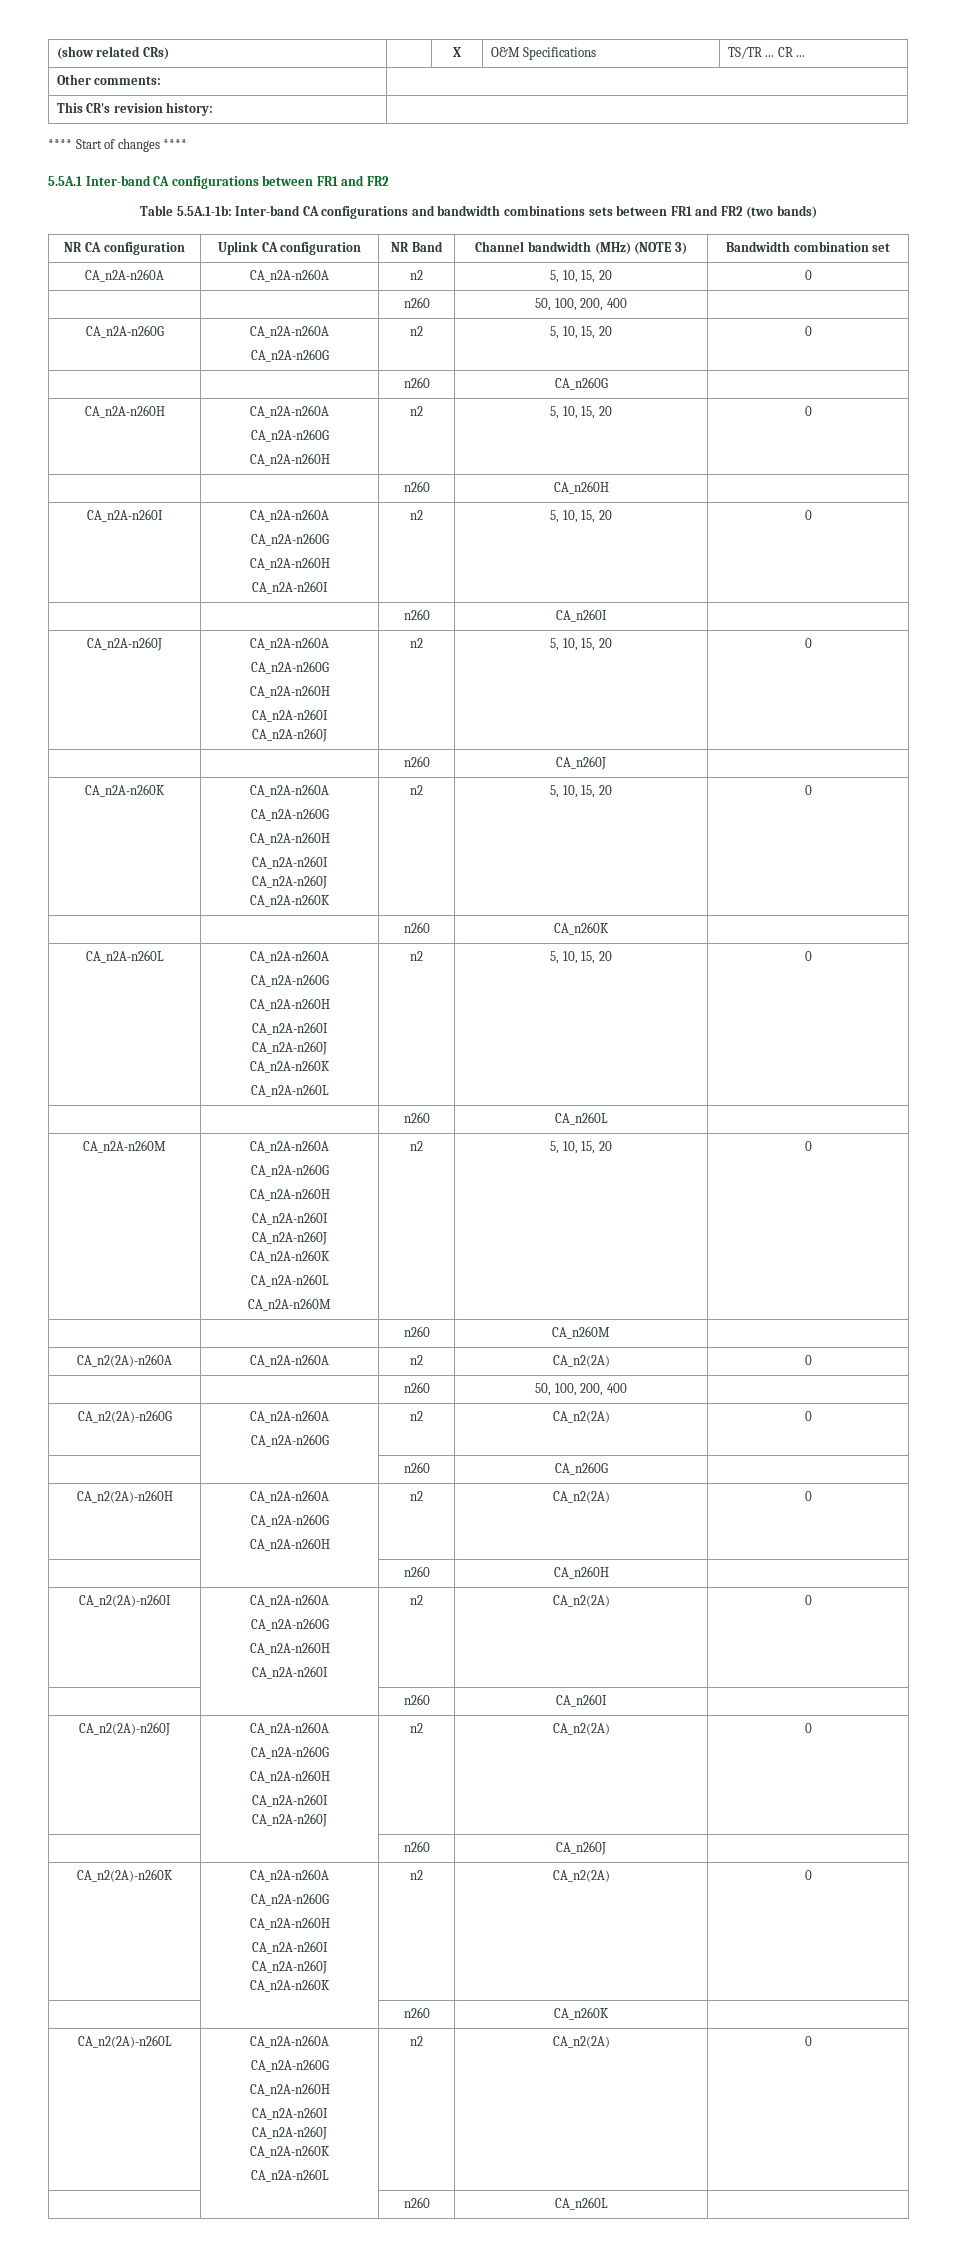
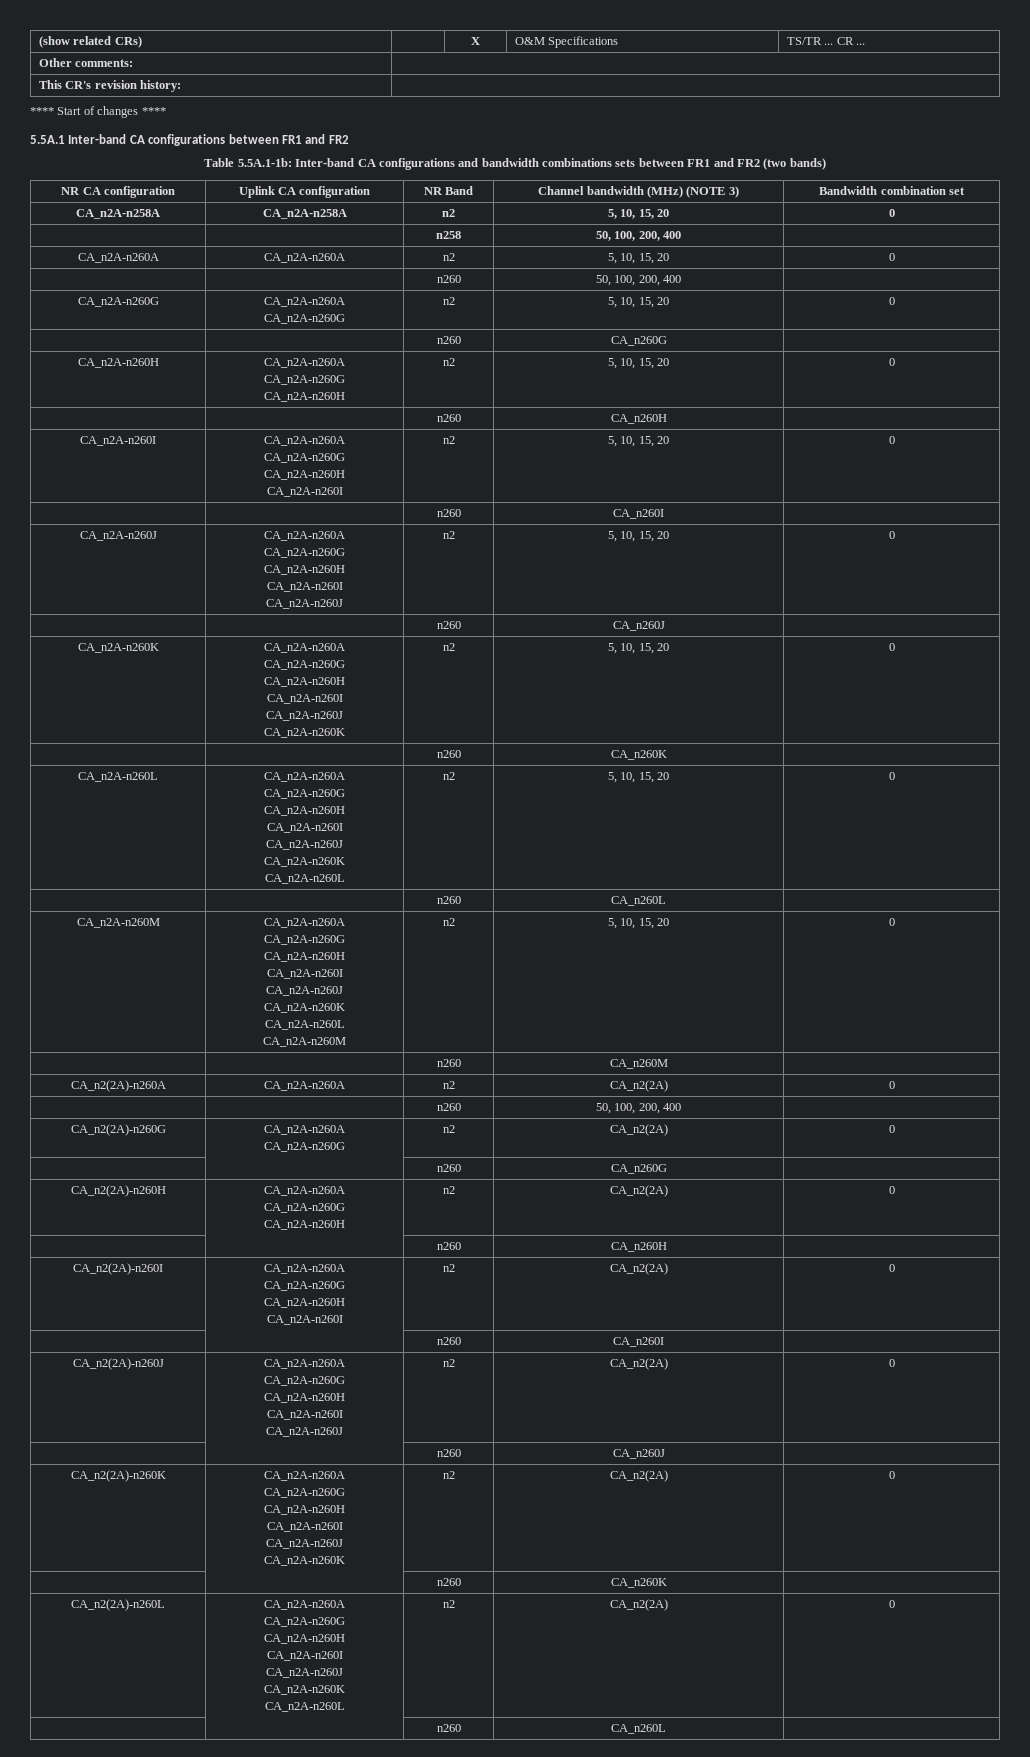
+ CA_n2A-n258A | CA_n2A-n258A | n2 | 5, 10, 15, 20 | 0
+ | | n258 | 50, 100, 200, 400 |

